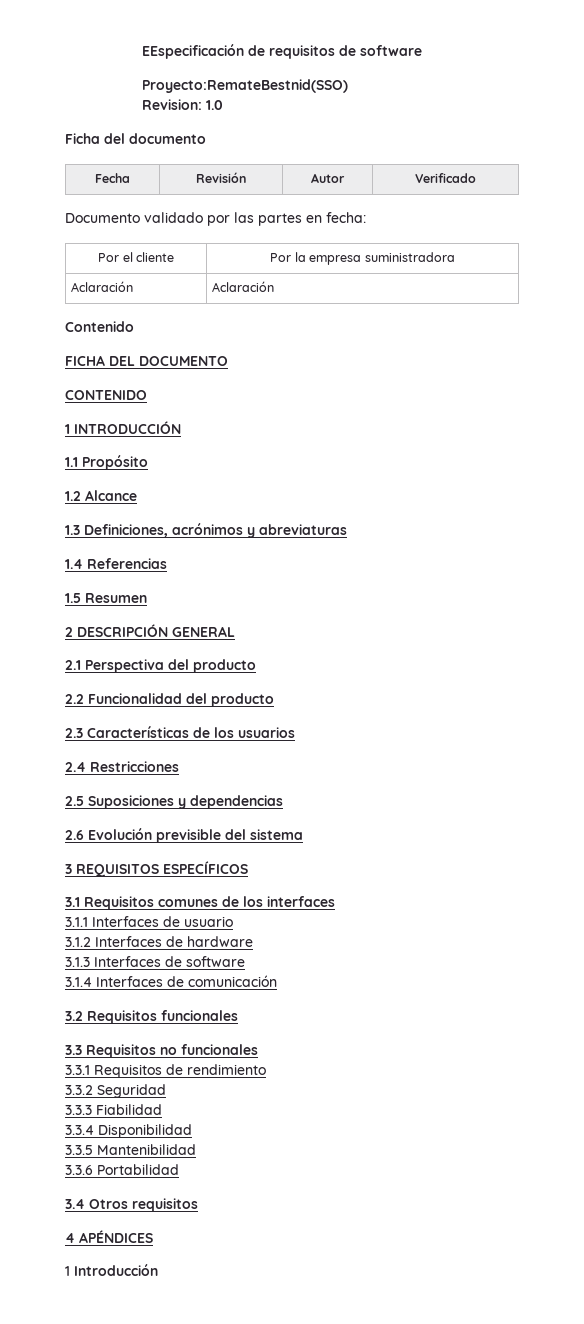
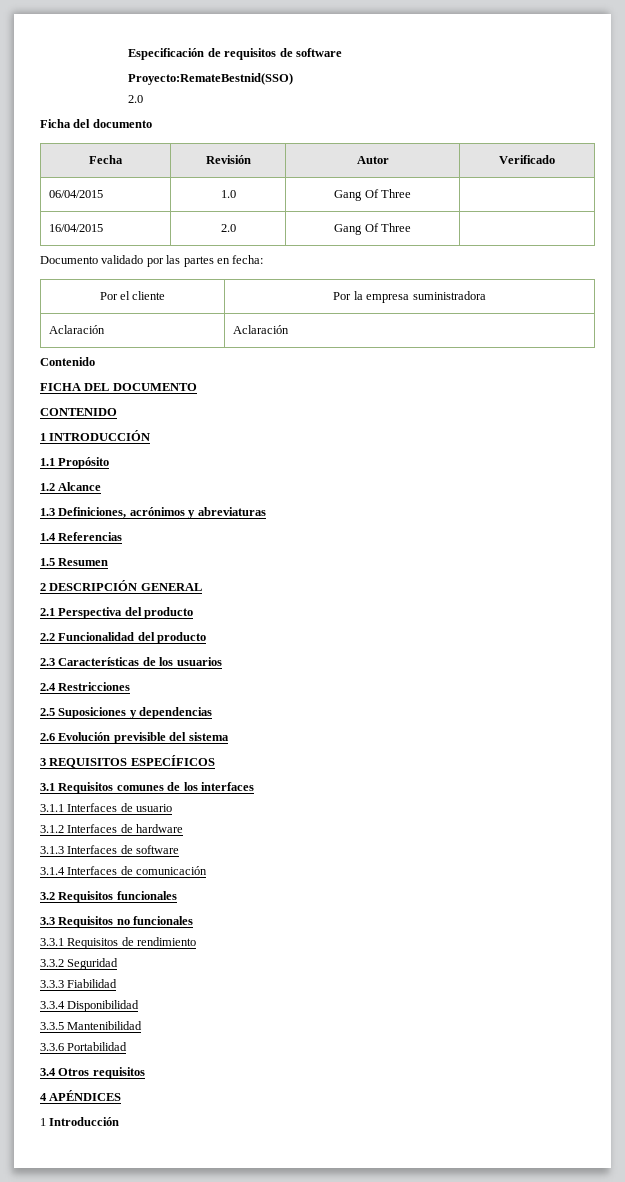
- EEspecificación de requisitos de software
+ Especificación de requisitos de software
  Proyecto:RemateBestnid(SSO)
- Revision: 1.0
+ 2.0
+ 06/04/2015 | 1.0 | Gang Of Three |
+ 16/04/2015 | 2.0 | Gang Of Three |

